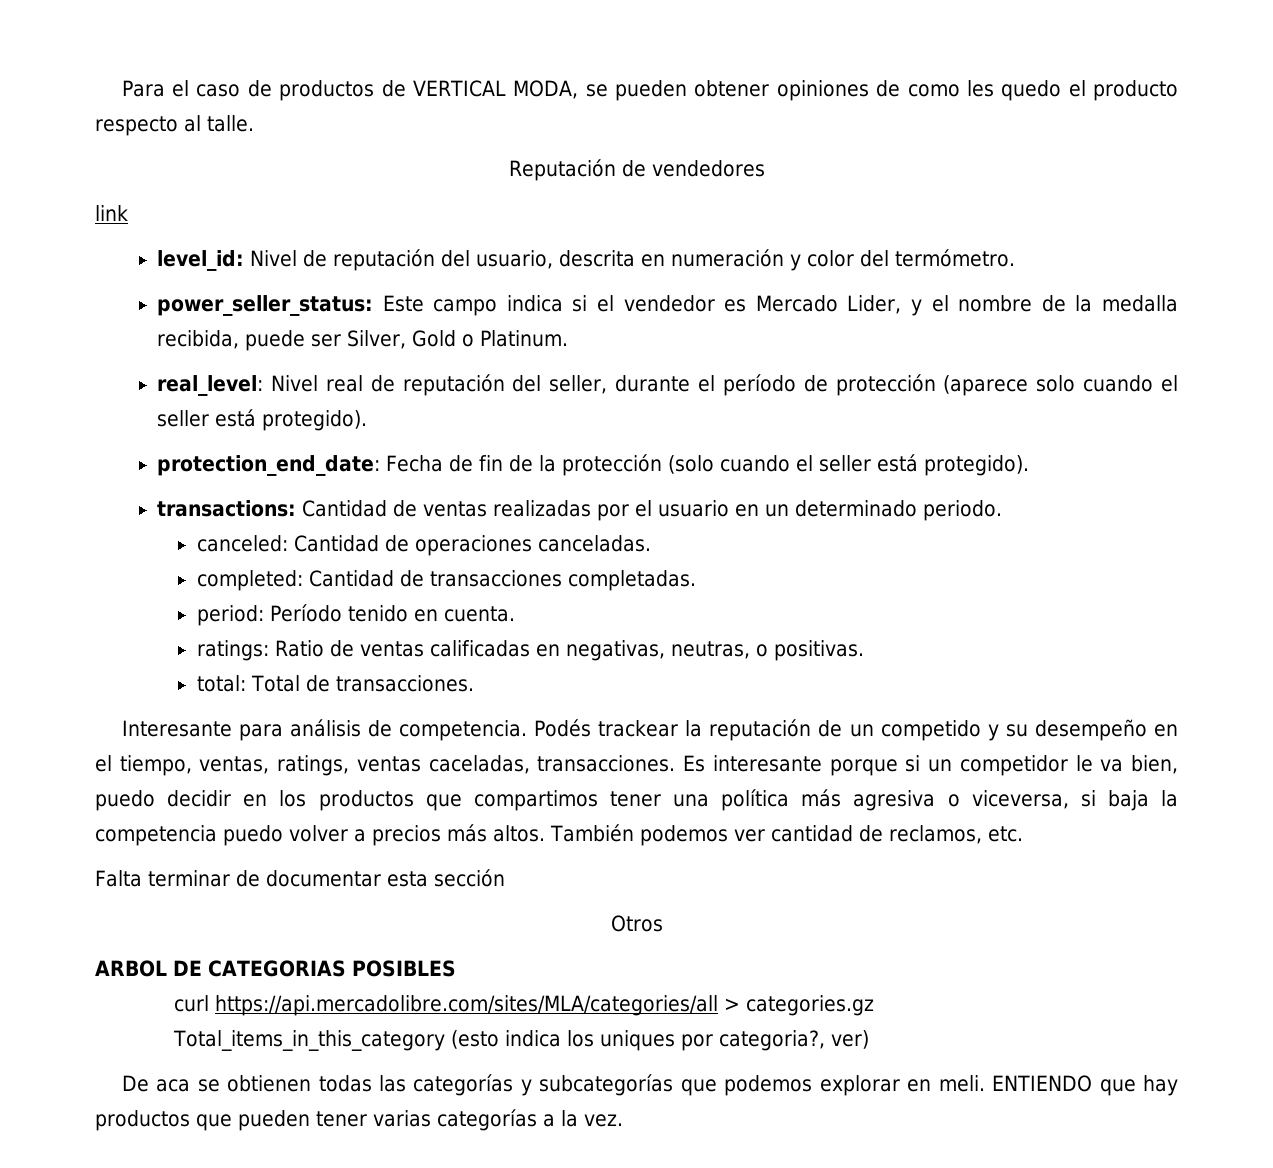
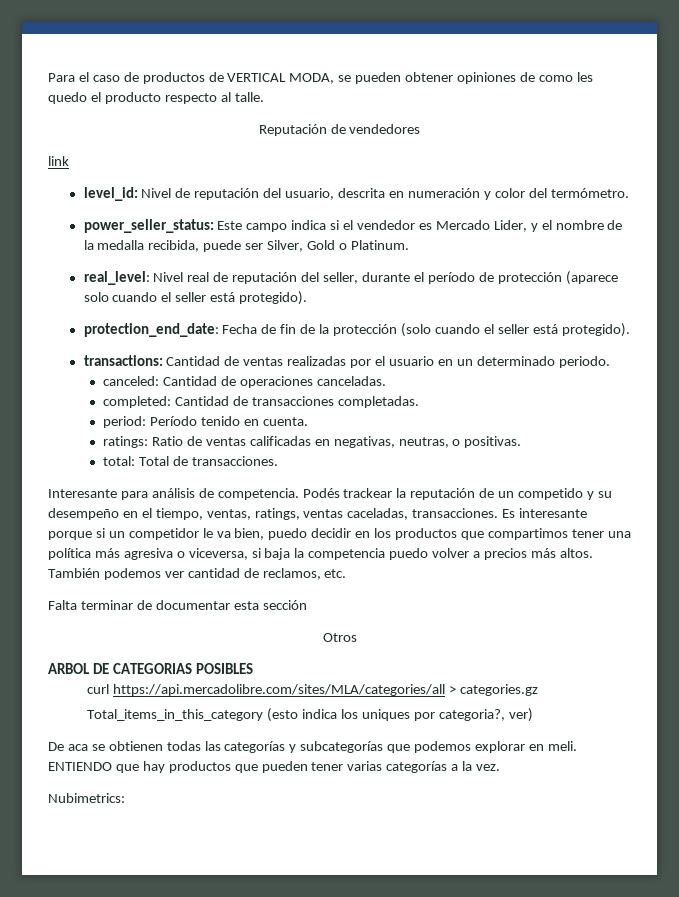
+ Nubimetrics:

